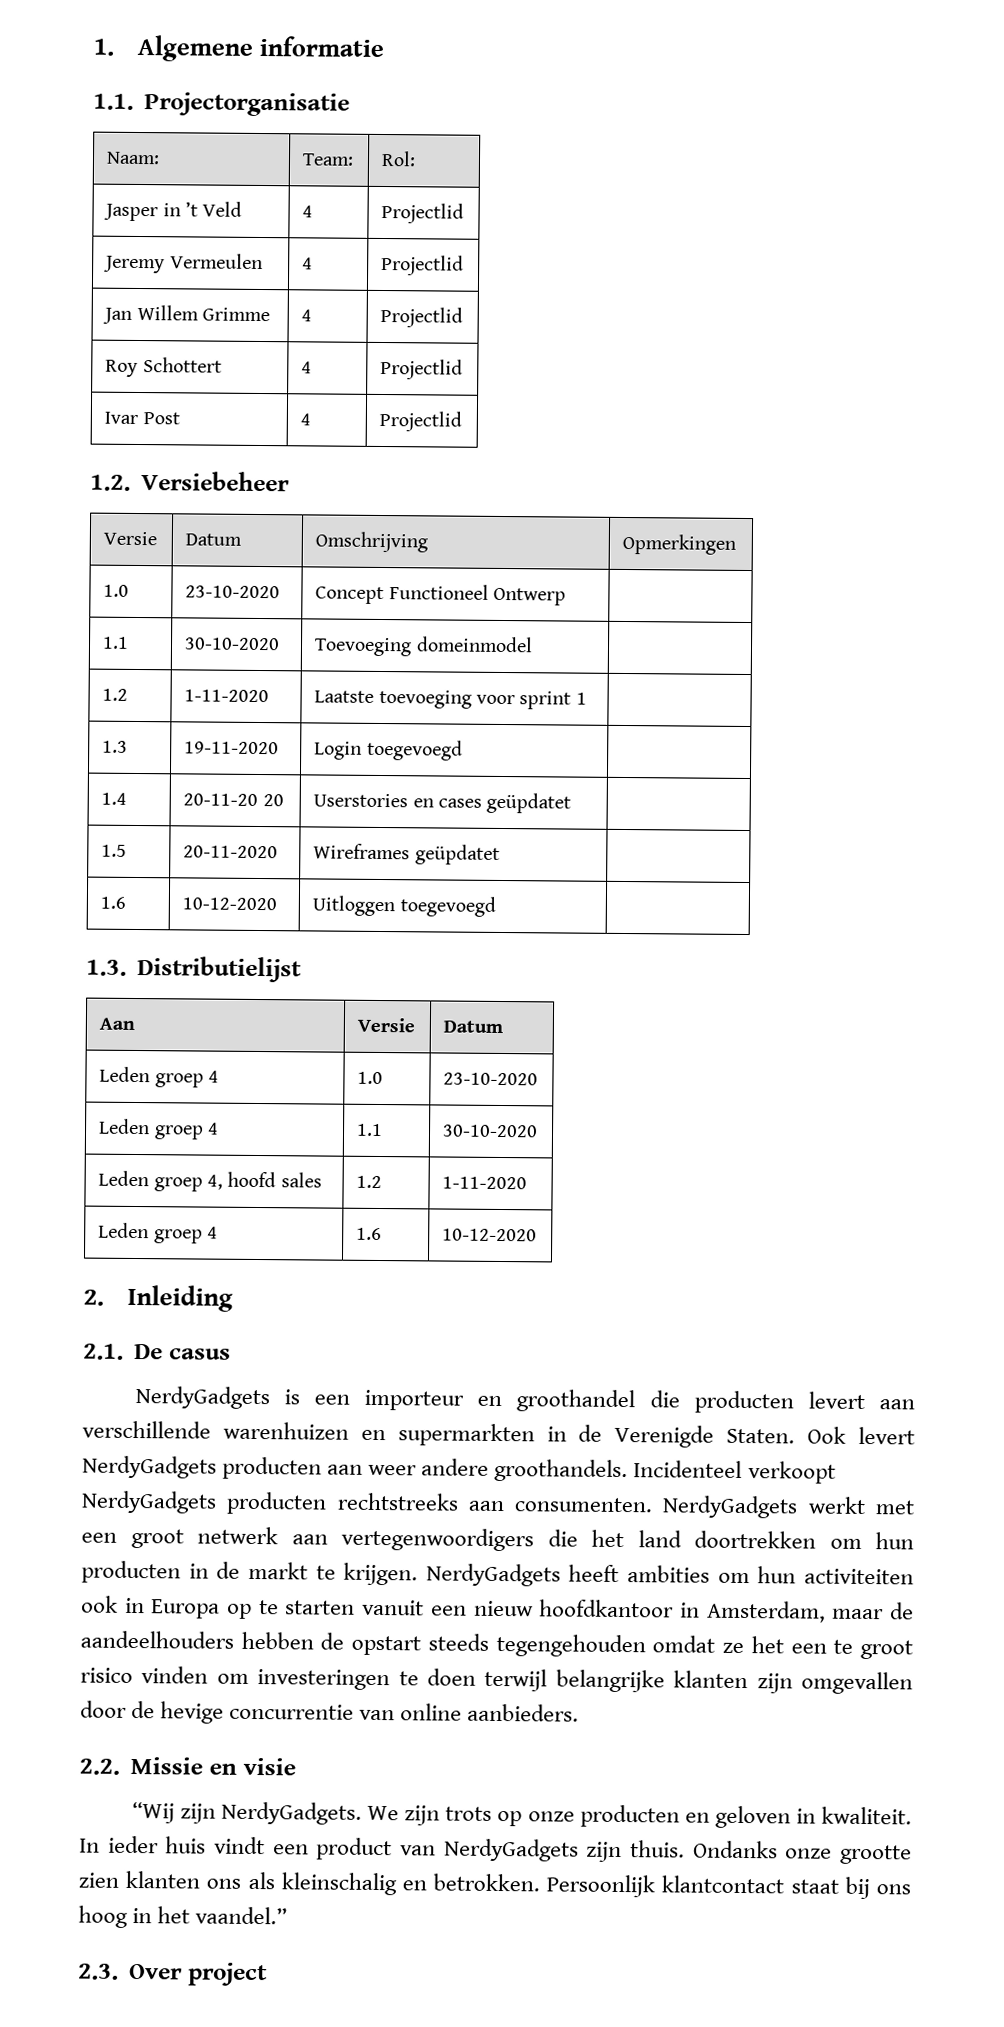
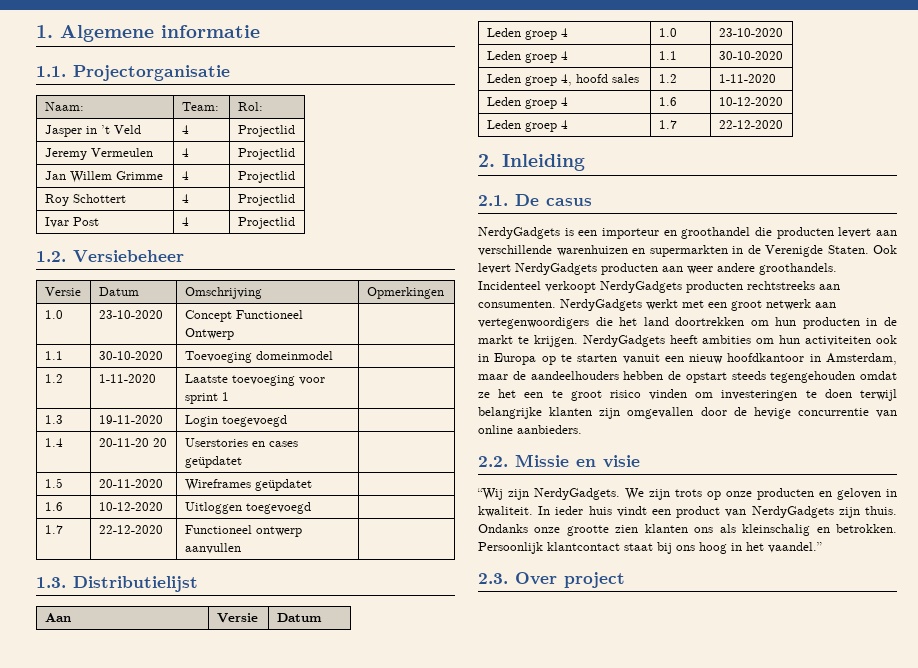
+ 1.7 | 22-12-2020 | Functioneel ontwerp aanvullen |
+ Leden groep 4 | 1.7 | 22-12-2020

